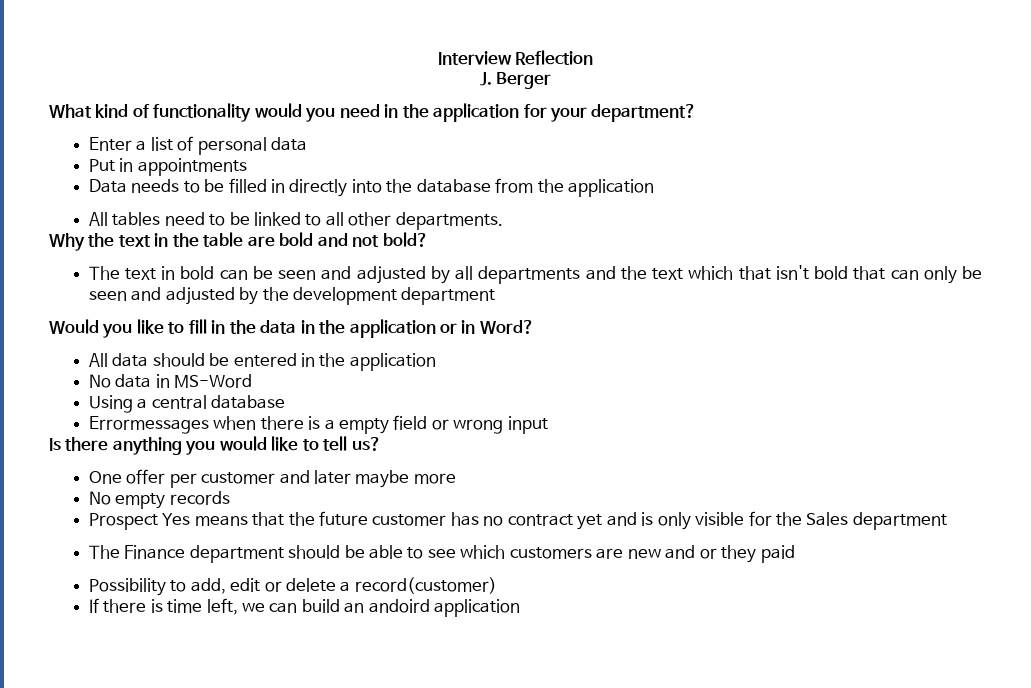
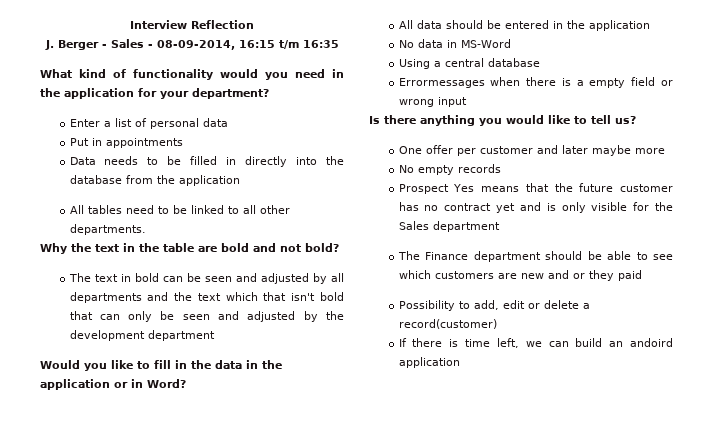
- J. Berger
+ J. Berger - Sales - 08-09-2014, 16:15 t/m 16:35

